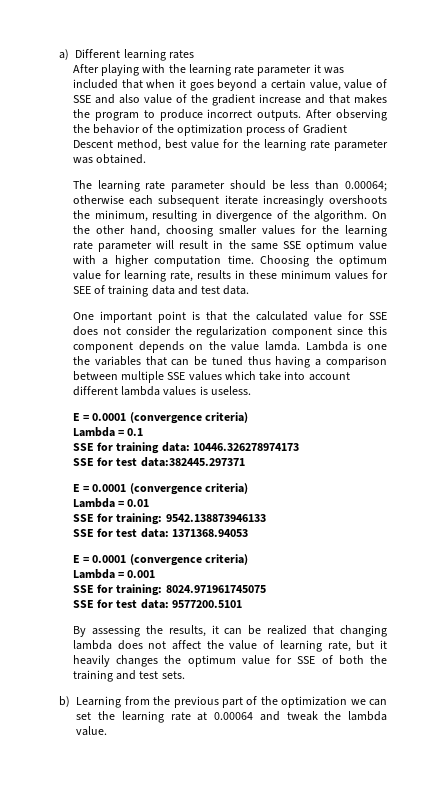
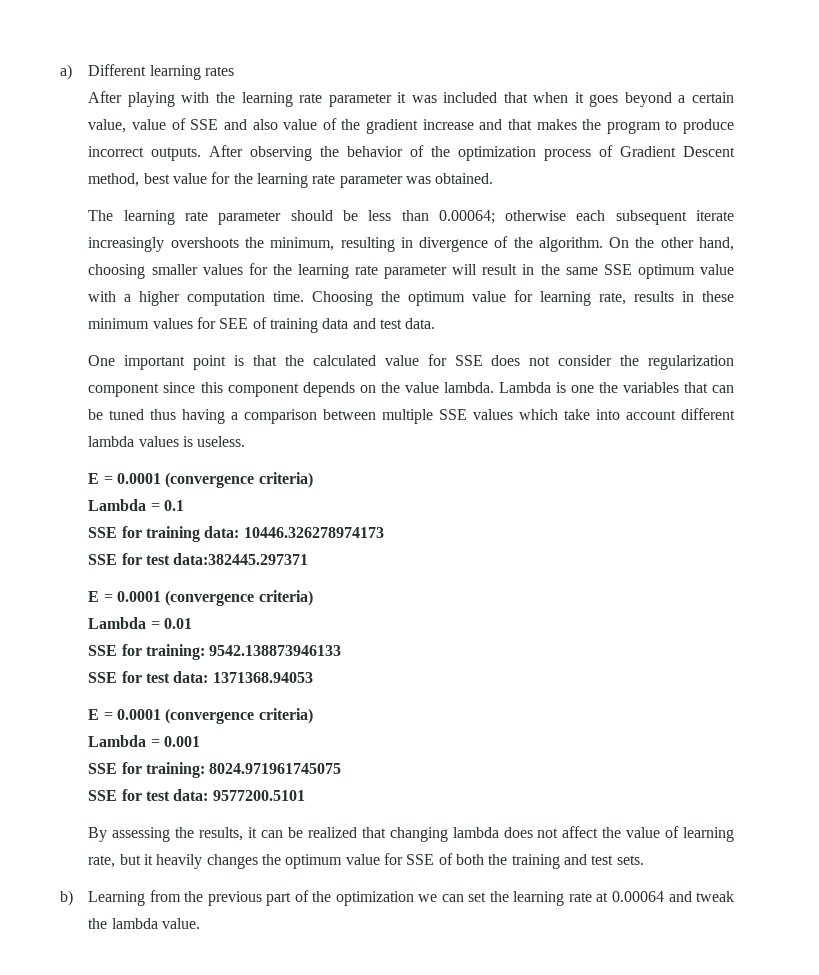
- One important point is that the calculated value for SSE does not consider the regularization component since this component depends on the value lamda.
+ One important point is that the calculated value for SSE does not consider the regularization component since this component depends on the value lambda.

